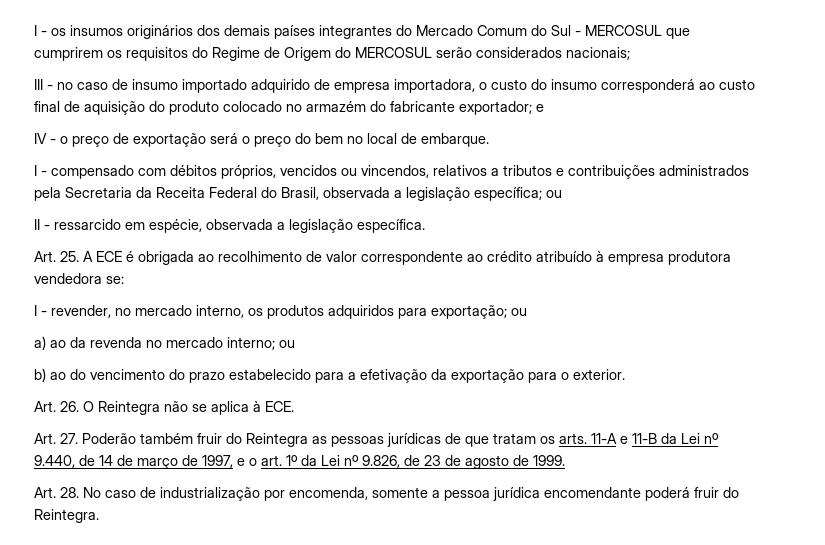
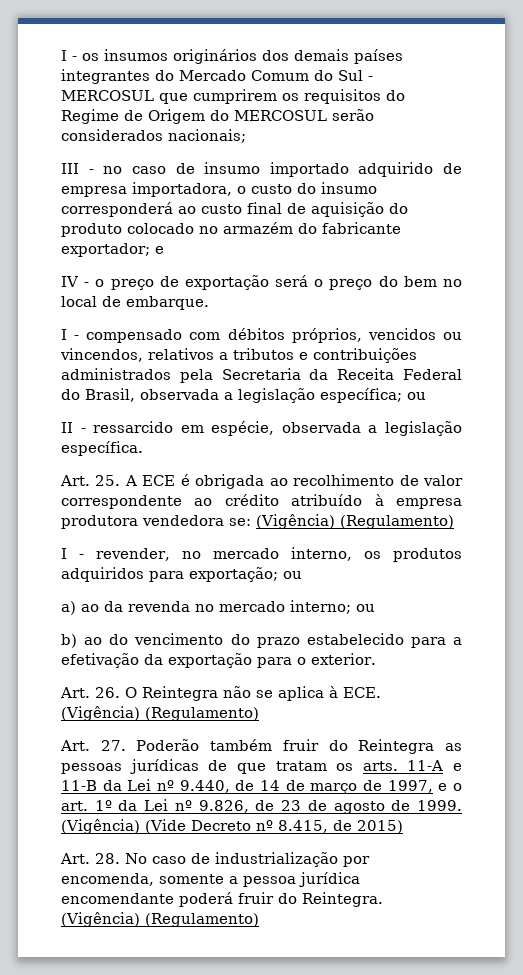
- Art. 25. A ECE é obrigada ao recolhimento de valor correspondente ao crédito atribuído à empresa produtora vendedora se:
+ Art. 25. A ECE é obrigada ao recolhimento de valor correspondente ao crédito atribuído à empresa produtora vendedora se: (Vigência) (Regulamento)
- Art. 26. O Reintegra não se aplica à ECE.
+ Art. 26. O Reintegra não se aplica à ECE. (Vigência) (Regulamento)
+ (Vigência) (Vide Decreto nº 8.415, de 2015)
- Art. 28. No caso de industrialização por encomenda, somente a pessoa jurídica encomendante poderá fruir do Reintegra.
+ Art. 28. No caso de industrialização por encomenda, somente a pessoa jurídica encomendante poderá fruir do Reintegra. (Vigência) (Regulamento)

